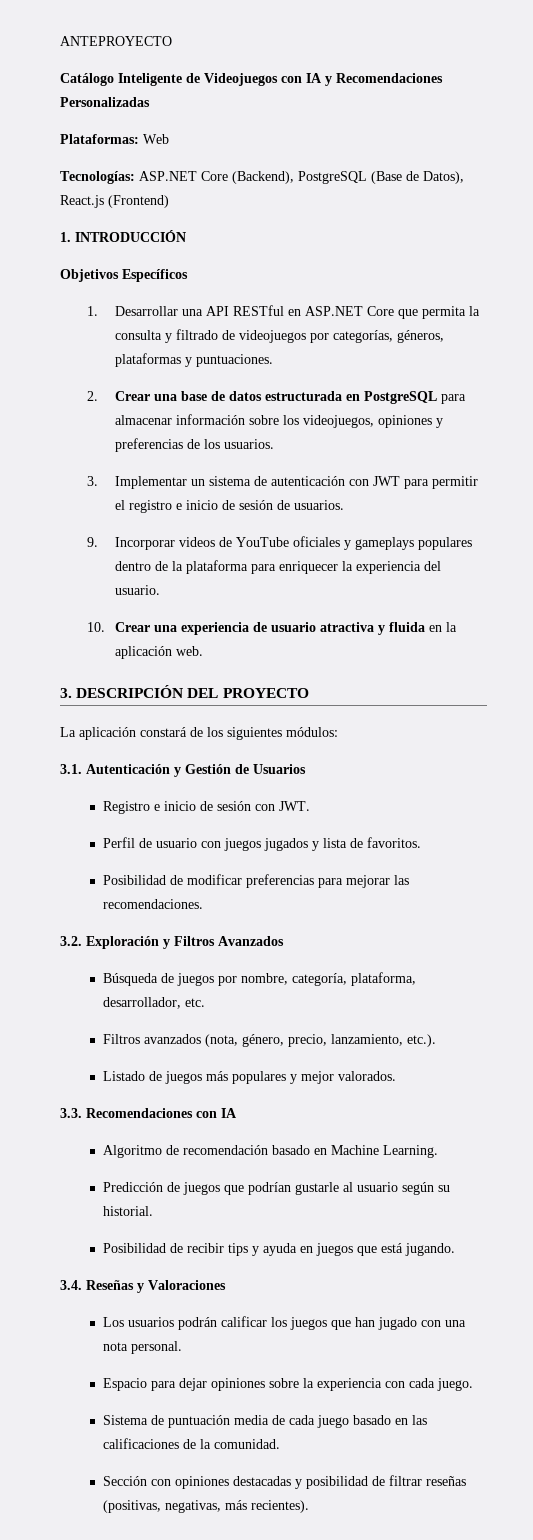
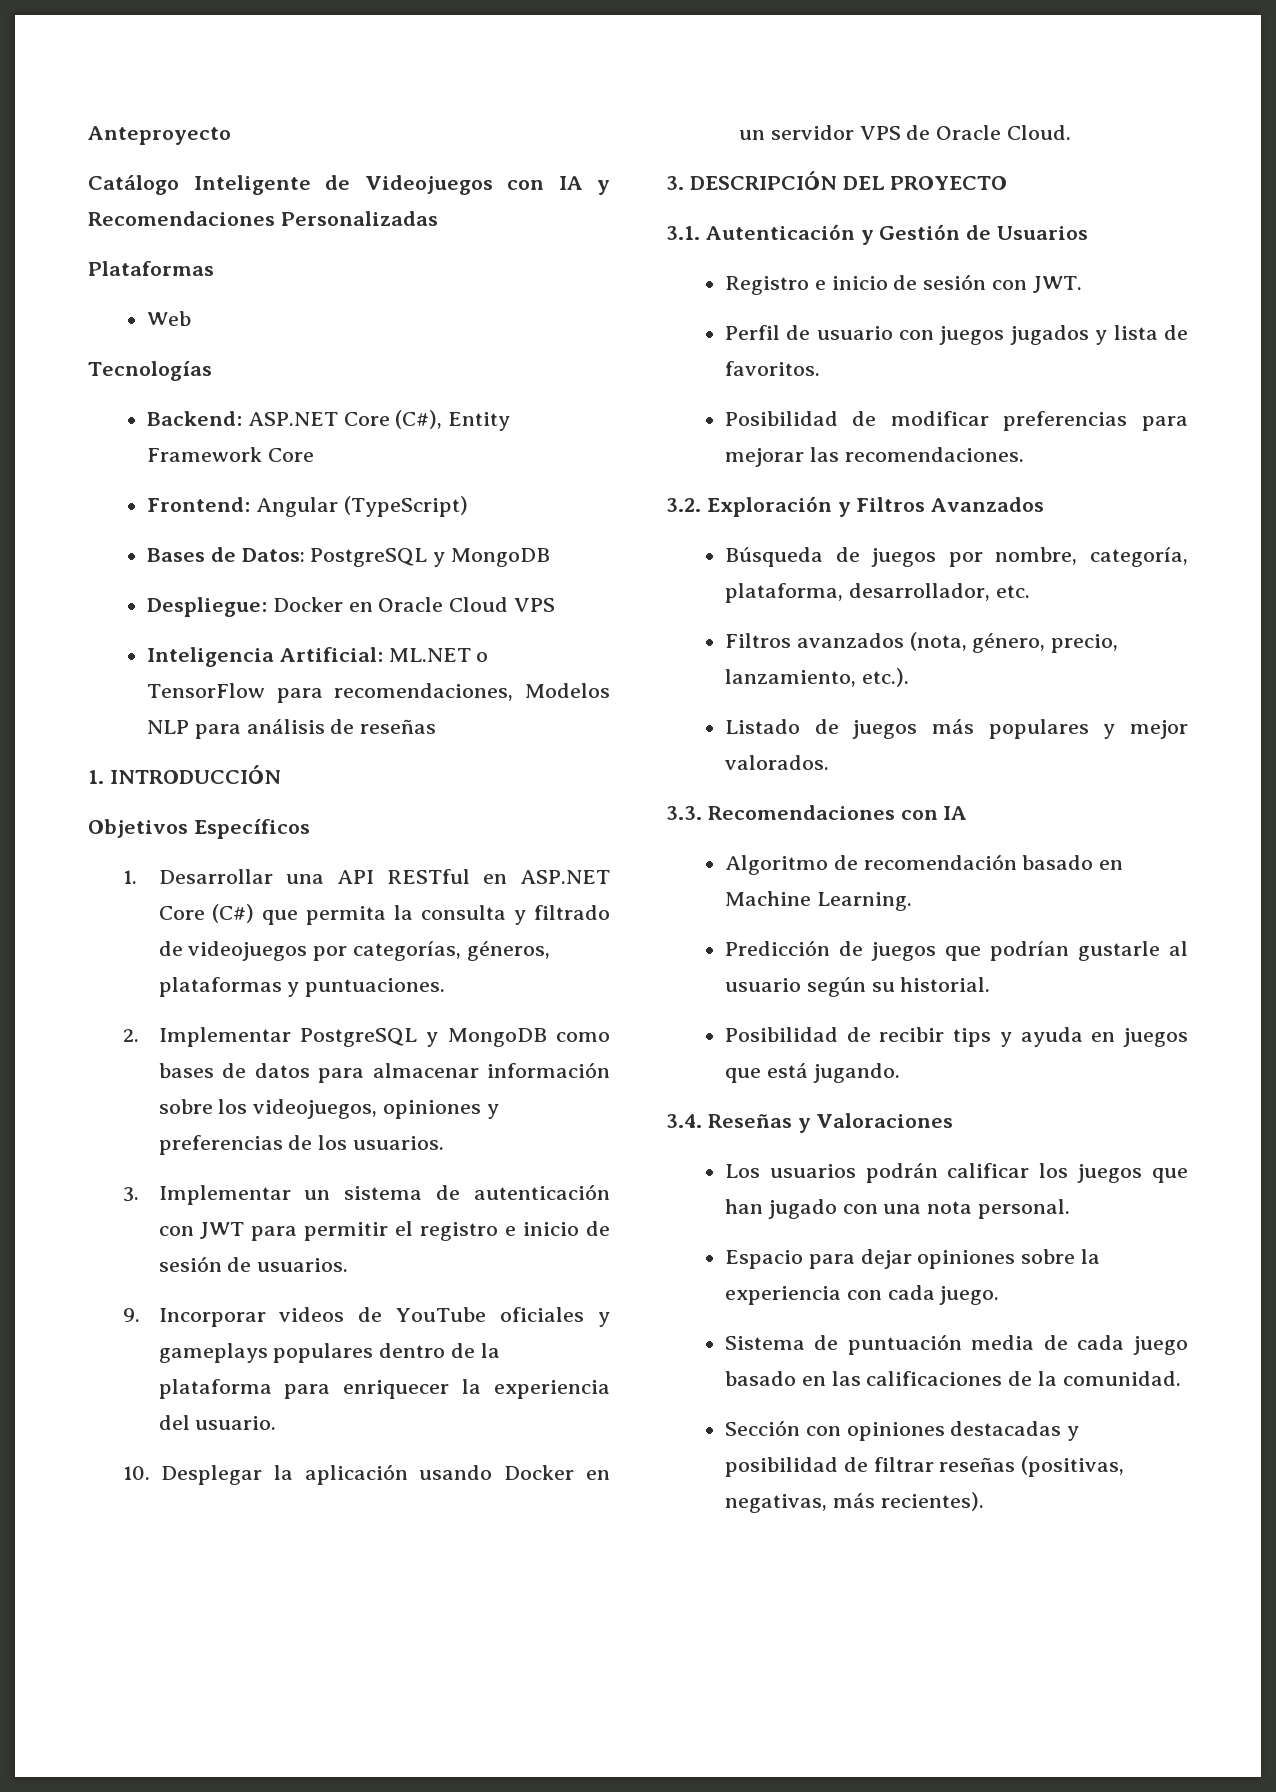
- ANTEPROYECTO
+ Anteproyecto
- Plataformas: Web
+ Plataformas
+ Web
- Tecnologías: ASP.NET Core (Backend), PostgreSQL (Base de Datos), React.js (Frontend)
+ Tecnologías
+ Backend: ASP.NET Core (C#), Entity Framework Core
+ Frontend: Angular (TypeScript)
+ Bases de Datos: PostgreSQL y MongoDB
+ Despliegue: Docker en Oracle Cloud VPS
+ Inteligencia Artificial: ML.NET o TensorFlow para recomendaciones, Modelos NLP para análisis de reseñas
- 1. Desarrollar una API RESTful en ASP.NET Core que permita la consulta y filtrado de videojuegos por categorías, géneros, plataformas y puntuaciones.
+ 1. Desarrollar una API RESTful en ASP.NET Core (C#) que permita la consulta y filtrado de videojuegos por categorías, géneros, plataformas y puntuaciones.
- 2. Crear una base de datos estructurada en PostgreSQL para almacenar información sobre los videojuegos, opiniones y preferencias de los usuarios.
+ 2. Implementar PostgreSQL y MongoDB como bases de datos para almacenar información sobre los videojuegos, opiniones y preferencias de los usuarios.
- 10. Crear una experiencia de usuario atractiva y fluida en la aplicación web.
+ 10. Desplegar la aplicación usando Docker en un servidor VPS de Oracle Cloud.
  3. DESCRIPCIÓN DEL PROYECTO
- La aplicación constará de los siguientes módulos:

